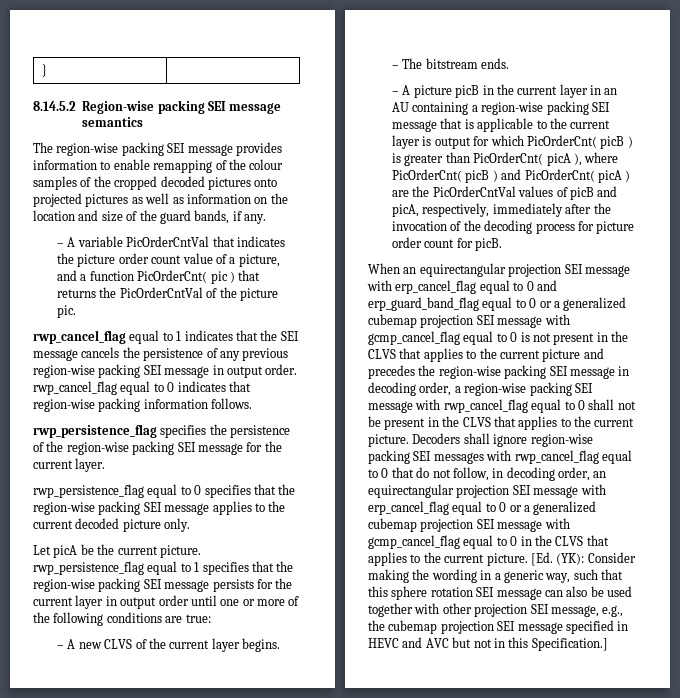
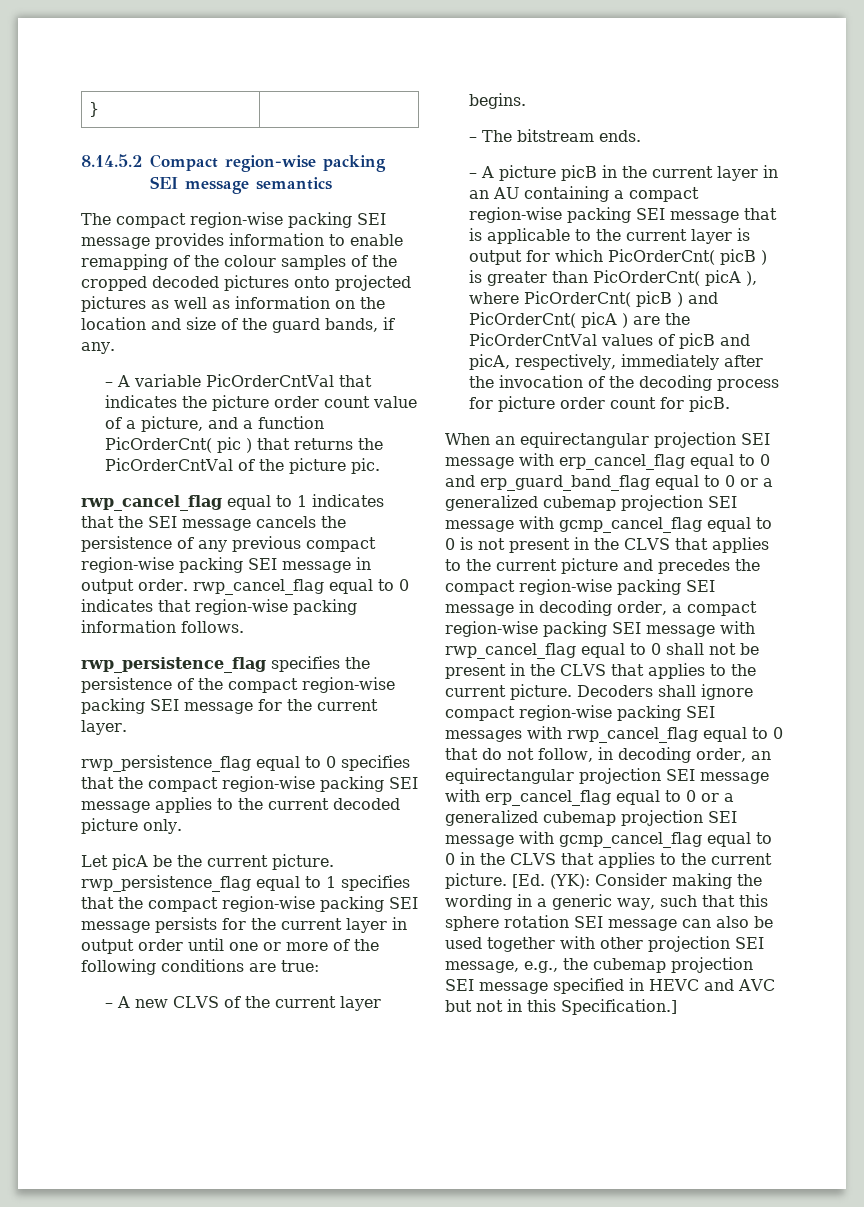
- 8.14.5.2 Region-wise packing SEI message semantics
+ 8.14.5.2 Compact region-wise packing SEI message semantics
- The region-wise packing SEI message provides information to enable remapping of the colour samples of the cropped decoded pictures onto projected pictures as well as information on the location and size of the guard bands, if any.
+ The compact region-wise packing SEI message provides information to enable remapping of the colour samples of the cropped decoded pictures onto projected pictures as well as information on the location and size of the guard bands, if any.
- rwp_cancel_flag equal to 1 indicates that the SEI message cancels the persistence of any previous region-wise packing SEI message in output order. rwp_cancel_flag equal to 0 indicates that region-wise packing information follows.
+ rwp_cancel_flag equal to 1 indicates that the SEI message cancels the persistence of any previous compact region-wise packing SEI message in output order. rwp_cancel_flag equal to 0 indicates that region-wise packing information follows.
- rwp_persistence_flag specifies the persistence of the region-wise packing SEI message for the current layer.
+ rwp_persistence_flag specifies the persistence of the compact region-wise packing SEI message for the current layer.
- rwp_persistence_flag equal to 0 specifies that the region-wise packing SEI message applies to the current decoded picture only.
+ rwp_persistence_flag equal to 0 specifies that the compact region-wise packing SEI message applies to the current decoded picture only.
- Let picA be the current picture. rwp_persistence_flag equal to 1 specifies that the region-wise packing SEI message persists for the current layer in output order until one or more of the following conditions are true:
+ Let picA be the current picture. rwp_persistence_flag equal to 1 specifies that the compact region-wise packing SEI message persists for the current layer in output order until one or more of the following conditions are true:
- – A picture picB in the current layer in an AU containing a region-wise packing SEI message that is applicable to the current layer is output for which PicOrderCnt( picB ) is greater than PicOrderCnt( picA ), where PicOrderCnt( picB ) and PicOrderCnt( picA ) are the PicOrderCntVal values of picB and picA, respectively, immediately after the invocation of the decoding process for picture order count for picB.
+ – A picture picB in the current layer in an AU containing a compact region-wise packing SEI message that is applicable to the current layer is output for which PicOrderCnt( picB ) is greater than PicOrderCnt( picA ), where PicOrderCnt( picB ) and PicOrderCnt( picA ) are the PicOrderCntVal values of picB and picA, respectively, immediately after the invocation of the decoding process for picture order count for picB.
- When an equirectangular projection SEI message with erp_cancel_flag equal to 0 and erp_guard_band_flag equal to 0 or a generalized cubemap projection SEI message with gcmp_cancel_flag equal to 0 is not present in the CLVS that applies to the current picture and precedes the region-wise packing SEI message in decoding order, a region-wise packing SEI message with rwp_cancel_flag equal to 0 shall not be present in the CLVS that applies to the current picture.
+ When an equirectangular projection SEI message with erp_cancel_flag equal to 0 and erp_guard_band_flag equal to 0 or a generalized cubemap projection SEI message with gcmp_cancel_flag equal to 0 is not present in the CLVS that applies to the current picture and precedes the compact region-wise packing SEI message in decoding order, a compact region-wise packing SEI message with rwp_cancel_flag equal to 0 shall not be present in the CLVS that applies to the current picture.
- Decoders shall ignore region-wise packing SEI messages with rwp_cancel_flag equal to 0 that do not follow, in decoding order, an equirectangular projection SEI message with erp_cancel_flag equal to 0 or a generalized cubemap projection SEI message with gcmp_cancel_flag equal to 0 in the CLVS that applies to the current picture.
+ Decoders shall ignore compact region-wise packing SEI messages with rwp_cancel_flag equal to 0 that do not follow, in decoding order, an equirectangular projection SEI message with erp_cancel_flag equal to 0 or a generalized cubemap projection SEI message with gcmp_cancel_flag equal to 0 in the CLVS that applies to the current picture.

